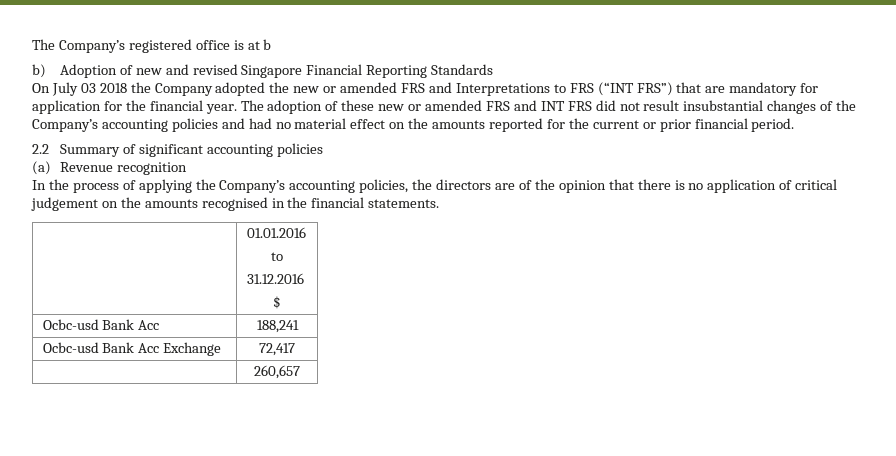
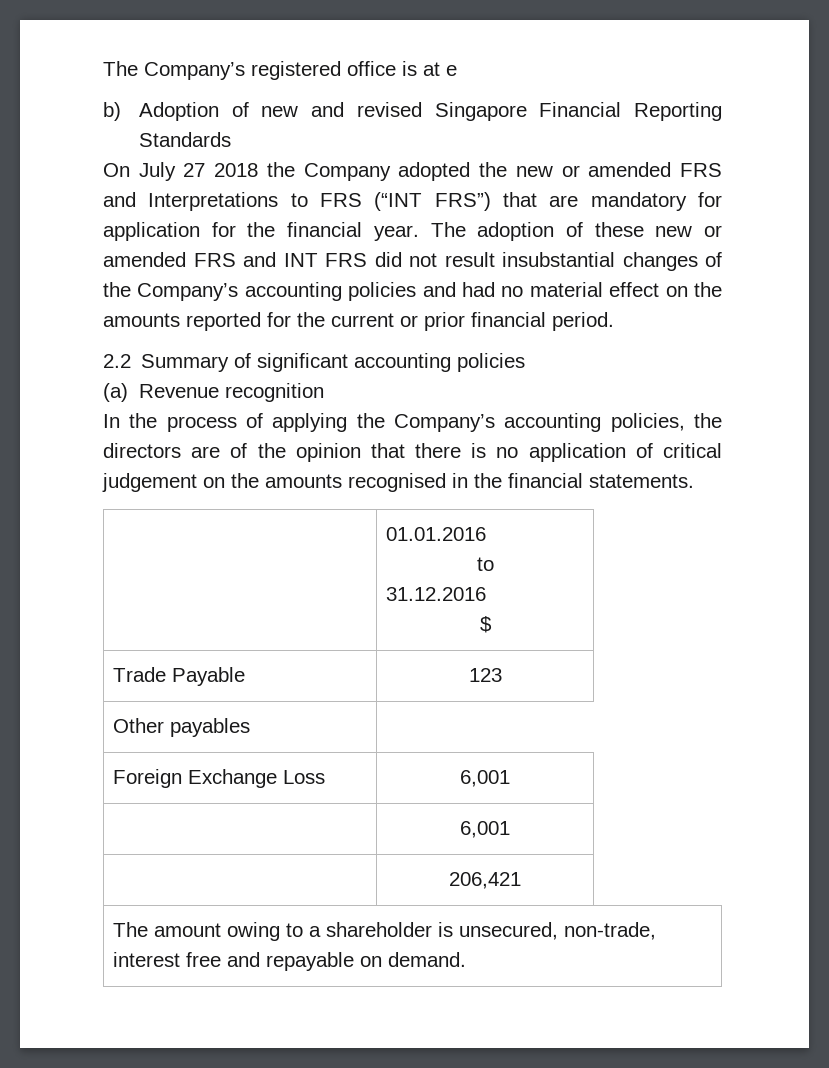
- The Company’s registered office is at b
+ The Company’s registered office is at e
- On July 03 2018 the Company adopted the new or amended FRS and Interpretations to FRS (“INT FRS”) that are mandatory for application for the financial year.
+ On July 27 2018 the Company adopted the new or amended FRS and Interpretations to FRS (“INT FRS”) that are mandatory for application for the financial year.
- Ocbc-usd Bank Acc | 188,241
- Ocbc-usd Bank Acc Exchange | 72,417
- | 260,657
+ Trade Payable | 123
+ Other payables
+ Foreign Exchange Loss | 6,001
+ | 6,001
+ | 206,421
+ The amount owing to a shareholder is unsecured, non-trade, interest free and repayable on demand.

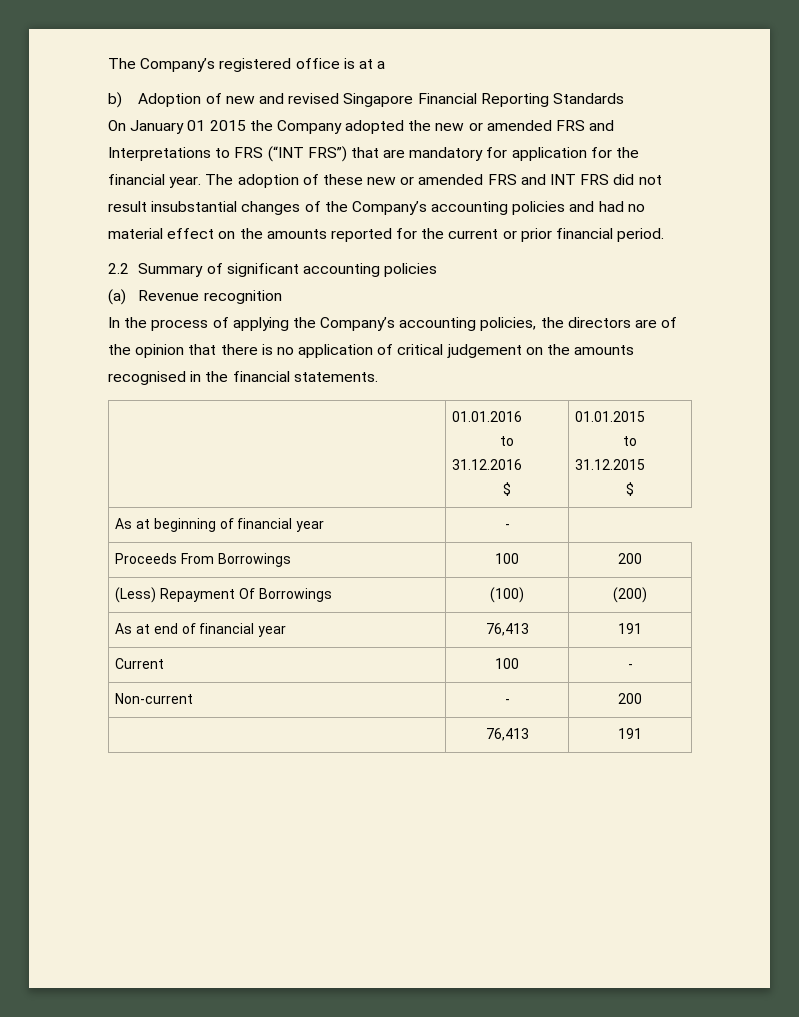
- The Company’s registered office is at e
+ The Company’s registered office is at a
- On July 27 2018 the Company adopted the new or amended FRS and Interpretations to FRS (“INT FRS”) that are mandatory for application for the financial year.
+ On January 01 2015 the Company adopted the new or amended FRS and Interpretations to FRS (“INT FRS”) that are mandatory for application for the financial year.
  | 01.01.2016
  to
  31.12.2016
+ $ | 01.01.2015
+ to
+ 31.12.2015
  $
- Trade Payable | 123
- Other payables
- Foreign Exchange Loss | 6,001
- | 6,001
- | 206,421
- The amount owing to a shareholder is unsecured, non-trade, interest free and repayable on demand.
+ As at beginning of financial year | -
+ Proceeds From Borrowings | 100 | 200
+ (Less) Repayment Of Borrowings | (100) | (200)
+ As at end of financial year | 76,413 | 191
+ Current | 100 | -
+ Non-current | - | 200
+ | 76,413 | 191

